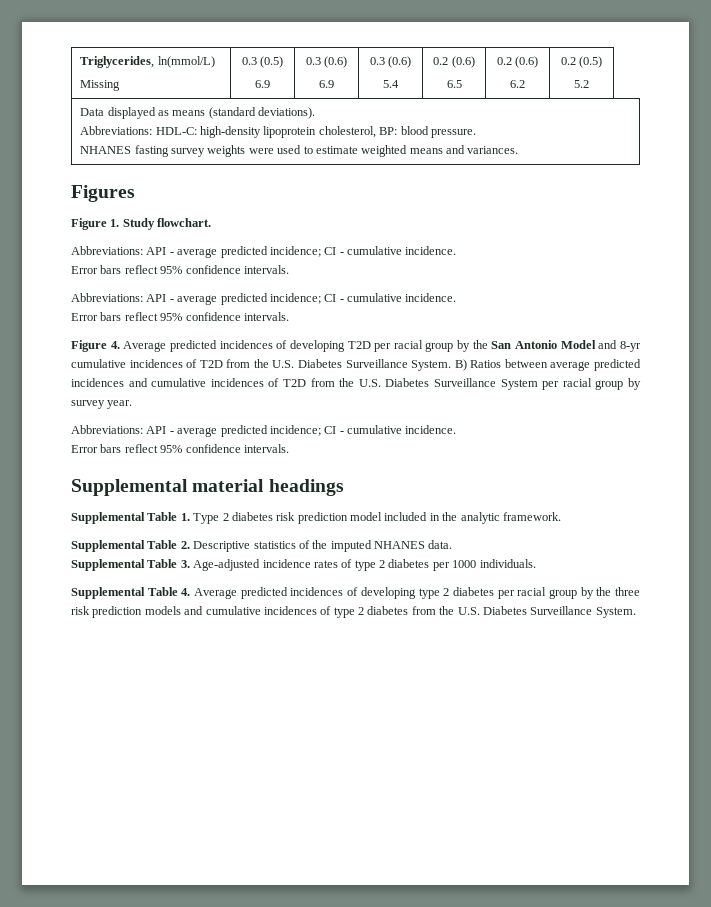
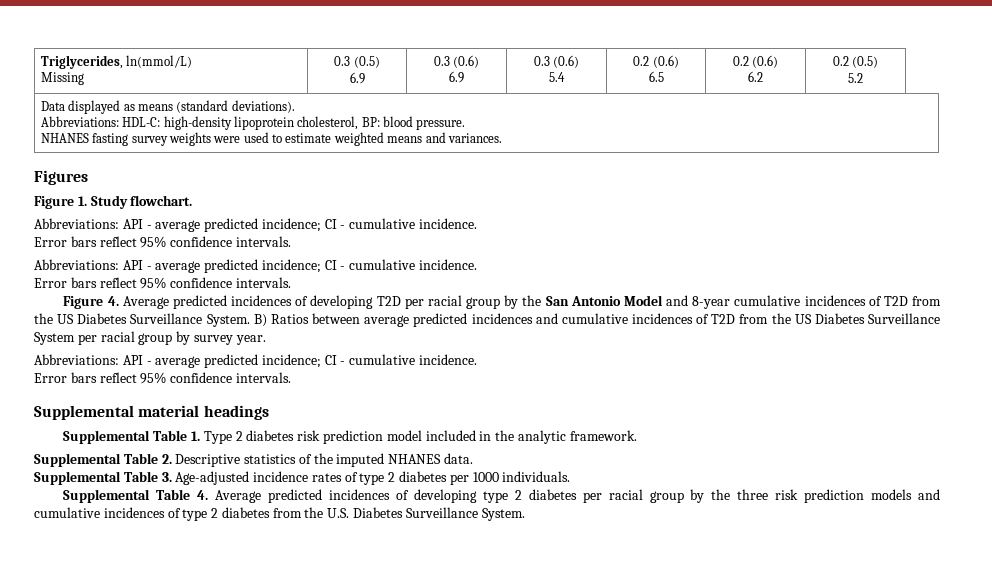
- Figure 4. Average predicted incidences of developing T2D per racial group by the San Antonio Model and 8-yr cumulative incidences of T2D from the U.S. Diabetes Surveillance System.
+ Figure 4. Average predicted incidences of developing T2D per racial group by the San Antonio Model and 8-year cumulative incidences of T2D from the US Diabetes Surveillance System.
- B) Ratios between average predicted incidences and cumulative incidences of T2D from the U.S. Diabetes Surveillance System per racial group by survey year.
+ B) Ratios between average predicted incidences and cumulative incidences of T2D from the US Diabetes Surveillance System per racial group by survey year.

